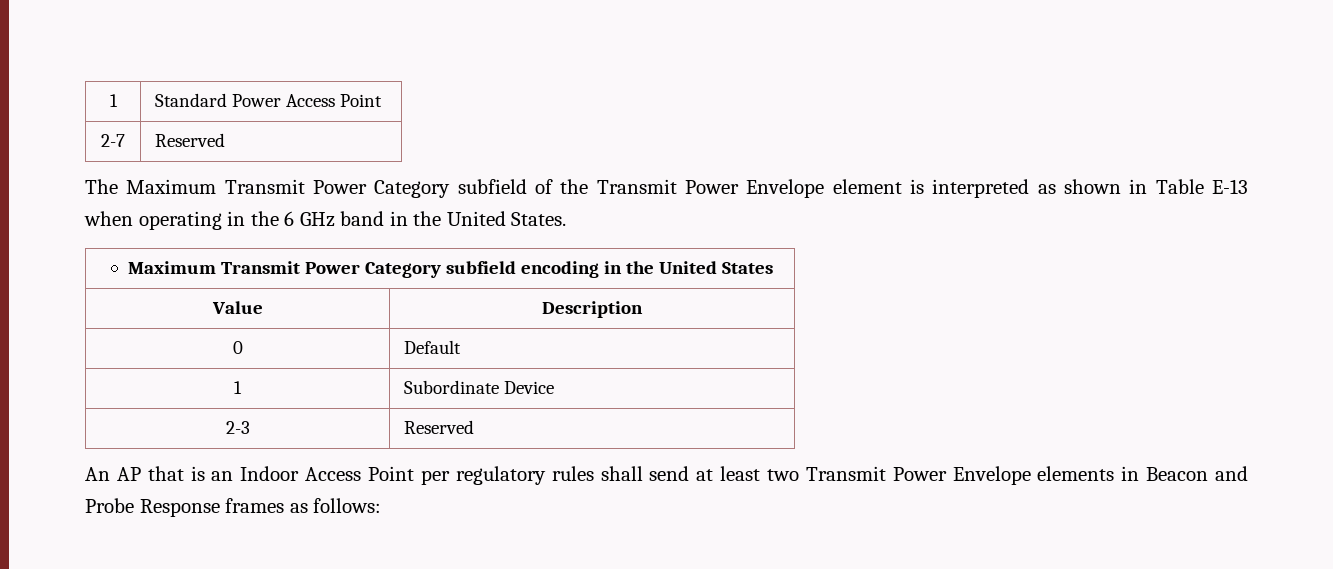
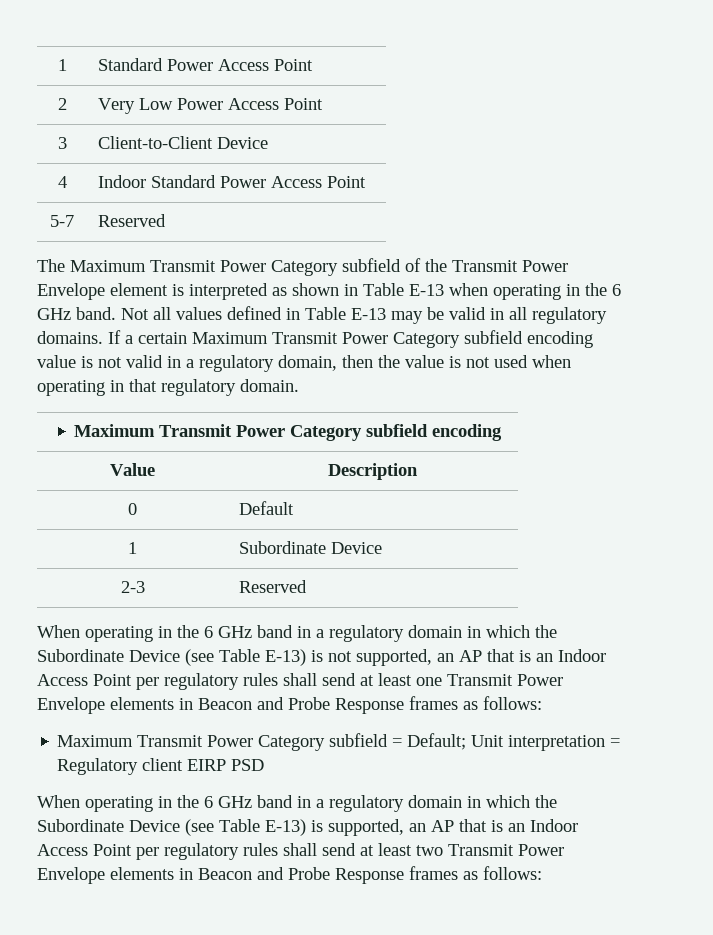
- 2-7 | Reserved
+ 2 | Very Low Power Access Point
+ 3 | Client-to-Client Device
+ 4 | Indoor Standard Power Access Point
+ 5-7 | Reserved
- The Maximum Transmit Power Category subfield of the Transmit Power Envelope element is interpreted as shown in Table E-13 when operating in the 6 GHz band in the United States.
- Maximum Transmit Power Category subfield encoding in the United States
+ The Maximum Transmit Power Category subfield of the Transmit Power Envelope element is interpreted as shown in Table E-13 when operating in the 6 GHz band. Not all values defined in Table E-13 may be valid in all regulatory domains. If a certain Maximum Transmit Power Category subfield encoding value is not valid in a regulatory domain, then the value is not used when operating in that regulatory domain.
+ Maximum Transmit Power Category subfield encoding
- An AP that is an Indoor Access Point per regulatory rules shall send at least two Transmit Power Envelope elements in Beacon and Probe Response frames as follows:
+ When operating in the 6 GHz band in a regulatory domain in which the Subordinate Device (see Table E-13) is not supported, an AP that is an Indoor Access Point per regulatory rules shall send at least one Transmit Power Envelope elements in Beacon and Probe Response frames as follows:
+ Maximum Transmit Power Category subfield = Default; Unit interpretation = Regulatory client EIRP PSD
+ When operating in the 6 GHz band in a regulatory domain in which the Subordinate Device (see Table E-13) is supported, an AP that is an Indoor Access Point per regulatory rules shall send at least two Transmit Power Envelope elements in Beacon and Probe Response frames as follows:

